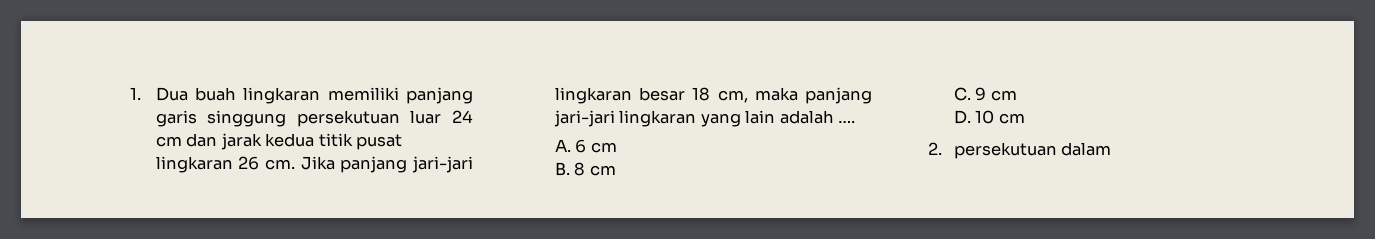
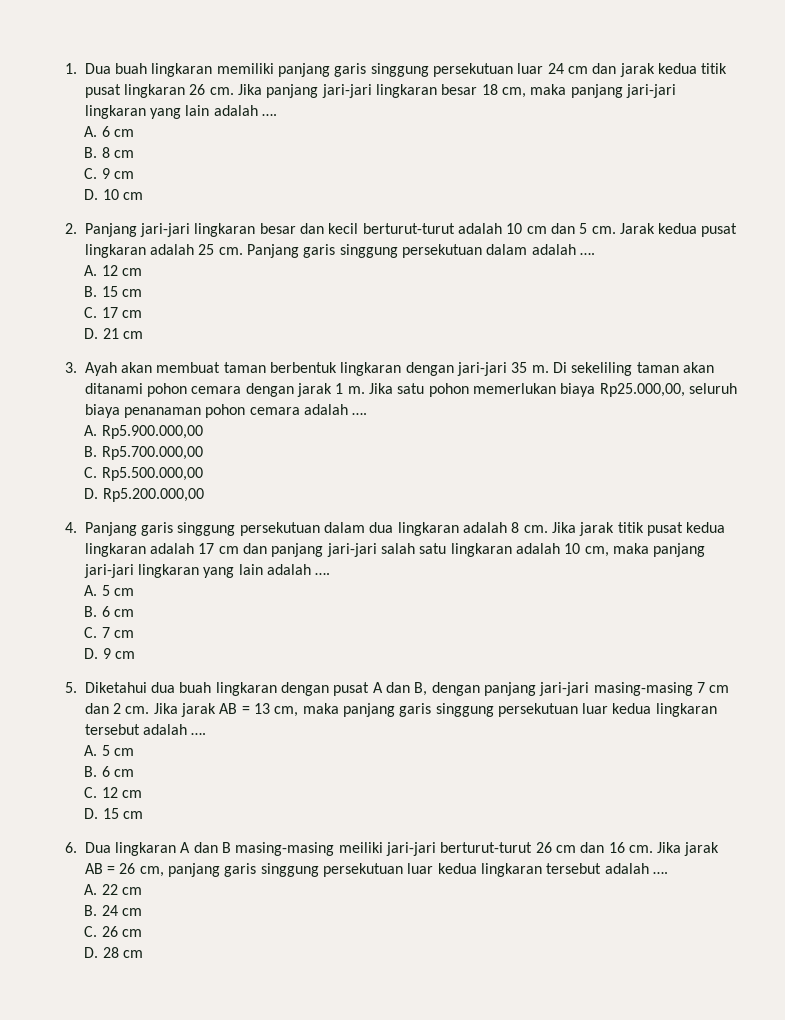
- 2. persekutuan dalam
+ 2. Panjang jari-jari lingkaran besar dan kecil berturut-turut adalah 10 cm dan 5 cm. Jarak kedua pusat lingkaran adalah 25 cm. Panjang garis singgung persekutuan dalam adalah ….
+ A. 12 cm
+ B. 15 cm
+ C. 17 cm
+ D. 21 cm
+ 3. Ayah akan membuat taman berbentuk lingkaran dengan jari-jari 35 m. Di sekeliling taman akan ditanami pohon cemara dengan jarak 1 m. Jika satu pohon memerlukan biaya Rp25.000,00, seluruh biaya penanaman pohon cemara adalah ….
+ A. Rp5.900.000,00
+ B. Rp5.700.000,00
+ C. Rp5.500.000,00
+ D. Rp5.200.000,00
+ 4. Panjang garis singgung persekutuan dalam dua lingkaran adalah 8 cm. Jika jarak titik pusat kedua lingkaran adalah 17 cm dan panjang jari-jari salah satu lingkaran adalah 10 cm, maka panjang jari-jari lingkaran yang lain adalah ….
+ A. 5 cm
+ B. 6 cm
+ C. 7 cm
+ D. 9 cm
+ 5. Diketahui dua buah lingkaran dengan pusat A dan B, dengan panjang jari-jari masing-masing 7 cm dan 2 cm. Jika jarak AB = 13 cm, maka panjang garis singgung persekutuan luar kedua lingkaran tersebut adalah ….
+ A. 5 cm
+ B. 6 cm
+ C. 12 cm
+ D. 15 cm
+ 6. Dua lingkaran A dan B masing-masing meiliki jari-jari berturut-turut 26 cm dan 16 cm. Jika jarak AB = 26 cm, panjang garis singgung persekutuan luar kedua lingkaran tersebut adalah ….
+ A. 22 cm
+ B. 24 cm
+ C. 26 cm
+ D. 28 cm

